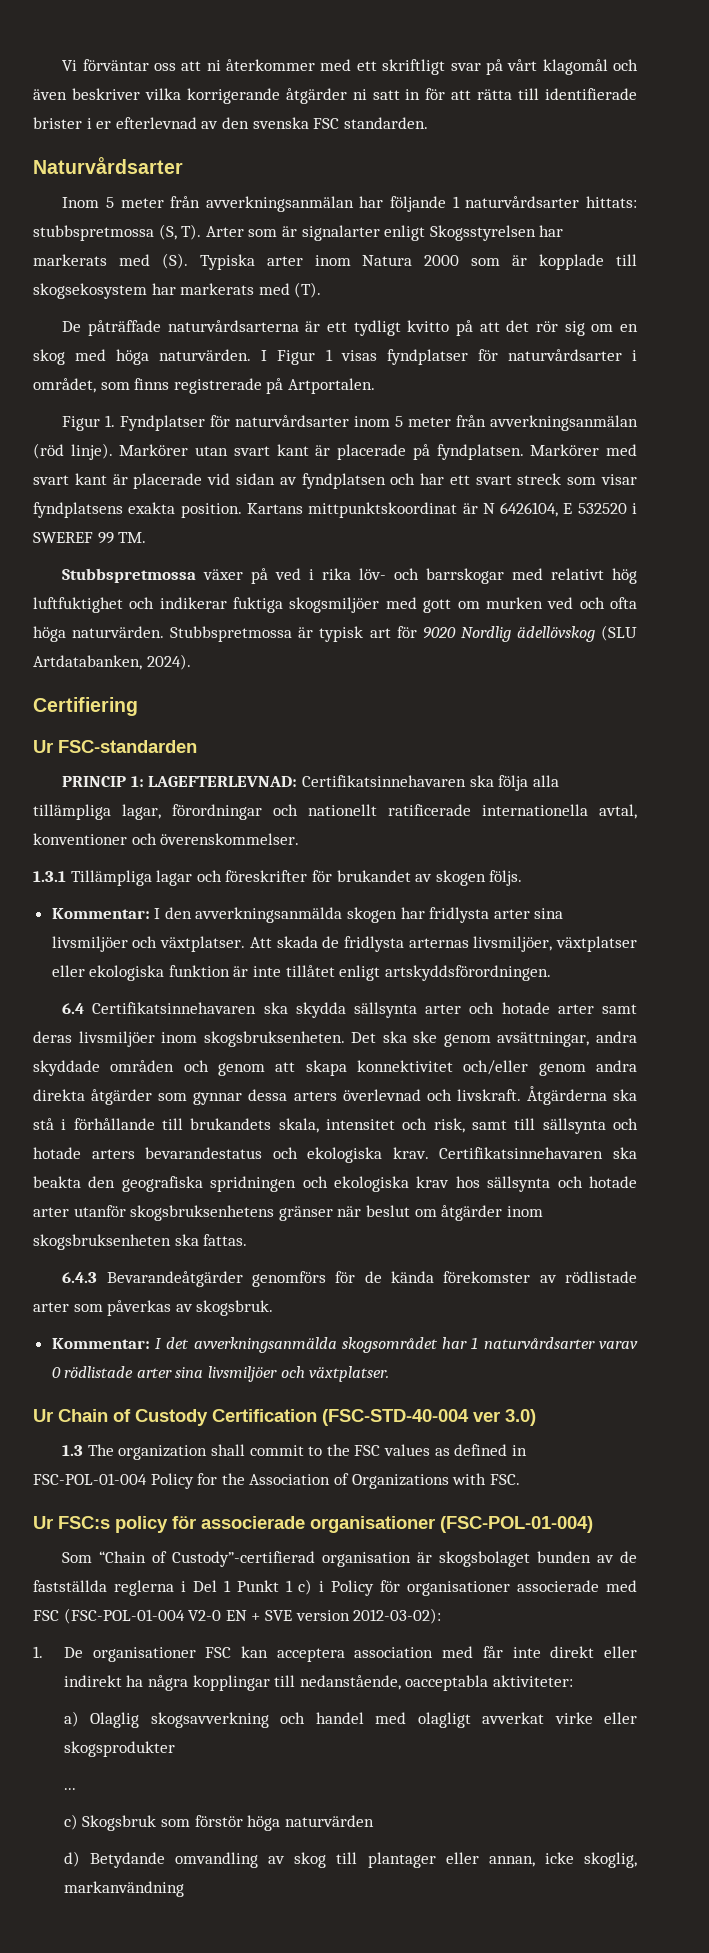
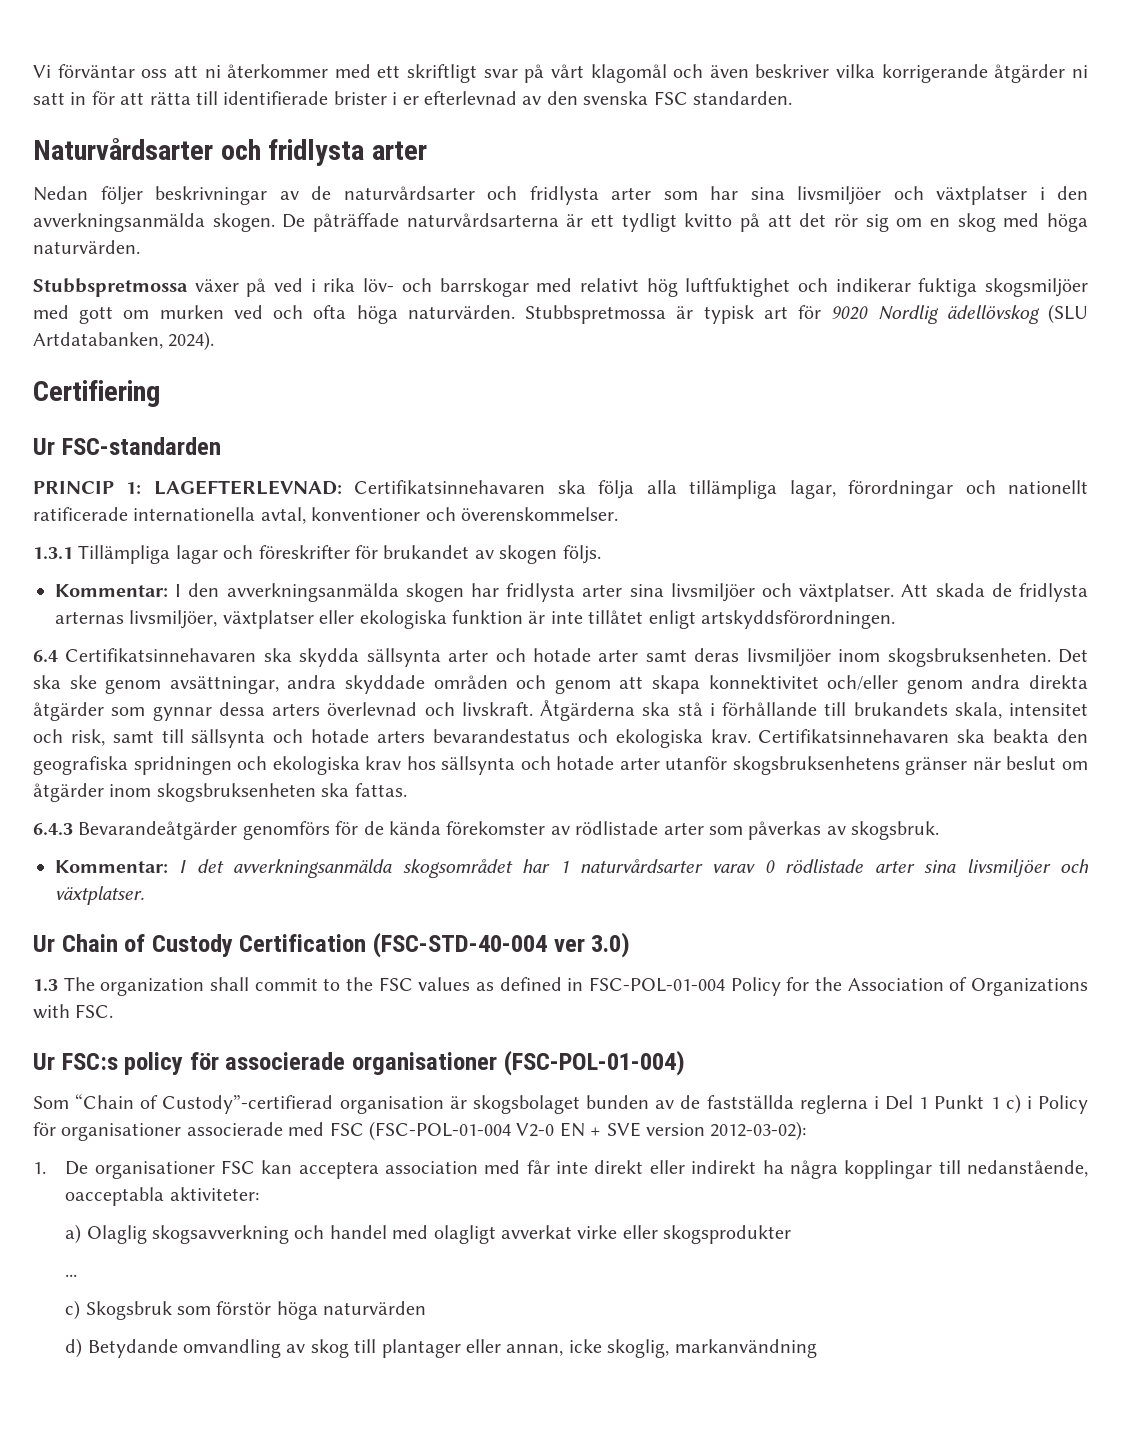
- Naturvårdsarter
- Inom 5 meter från avverkningsanmälan har följande 1 naturvårdsarter hittats: stubbspretmossa (S, T). Arter som är signalarter enligt Skogsstyrelsen har markerats med (S). Typiska arter inom Natura 2000 som är kopplade till skogsekosystem har markerats med (T).
- De påträffade naturvårdsarterna är ett tydligt kvitto på att det rör sig om en skog med höga naturvärden. I Figur 1 visas fyndplatser för naturvårdsarter i området, som finns registrerade på Artportalen.
- Figur 1. Fyndplatser för naturvårdsarter inom 5 meter från avverkningsanmälan (röd linje). Markörer utan svart kant är placerade på fyndplatsen. Markörer med svart kant är placerade vid sidan av fyndplatsen och har ett svart streck som visar fyndplatsens exakta position. Kartans mittpunktskoordinat är N 6426104, E 532520 i SWEREF 99 TM.
+ Naturvårdsarter och fridlysta arter
+ Nedan följer beskrivningar av de naturvårdsarter och fridlysta arter som har sina livsmiljöer och växtplatser i den avverkningsanmälda skogen. De påträffade naturvårdsarterna är ett tydligt kvitto på att det rör sig om en skog med höga naturvärden.

